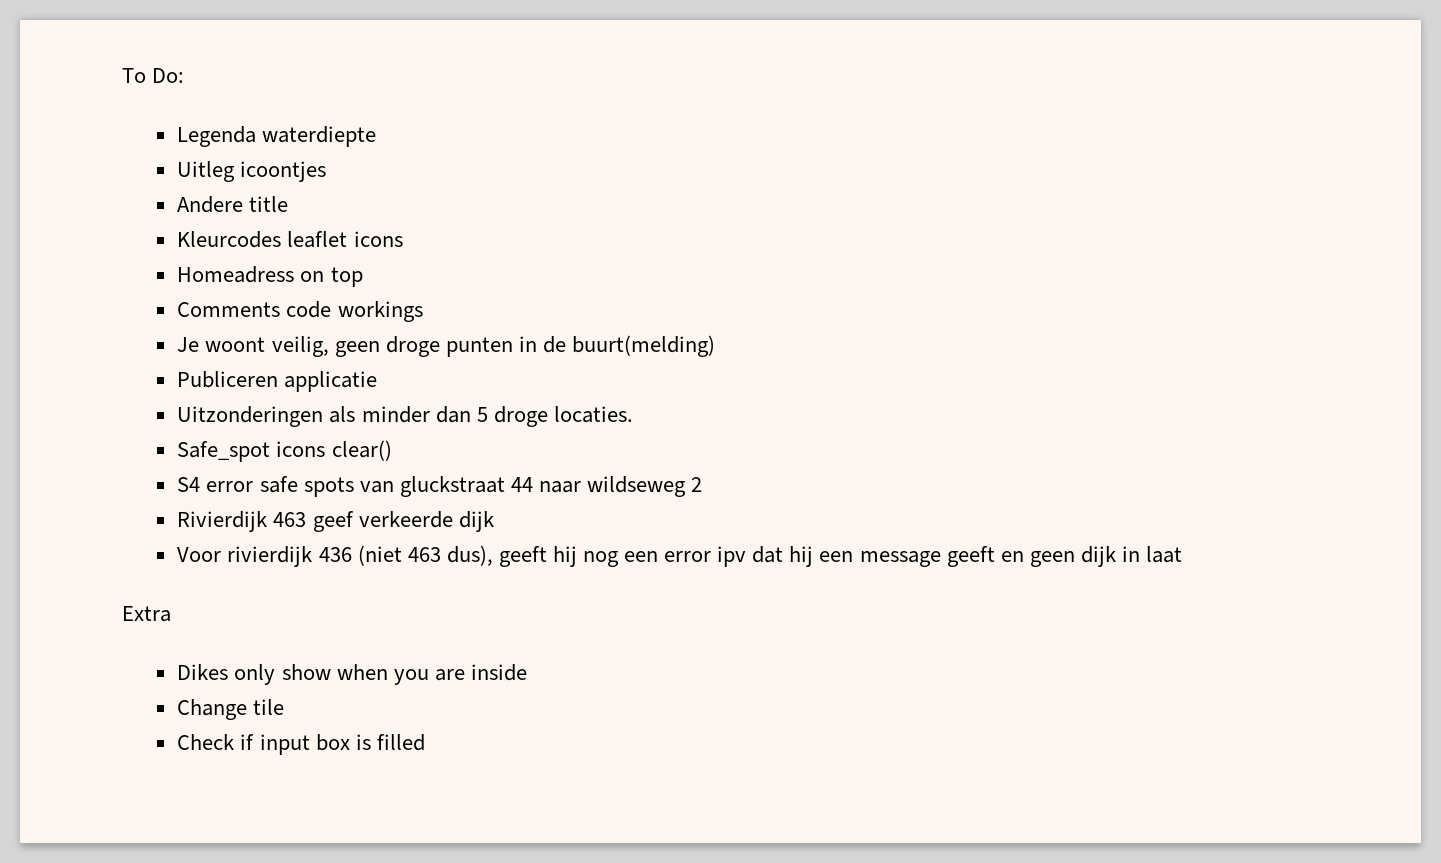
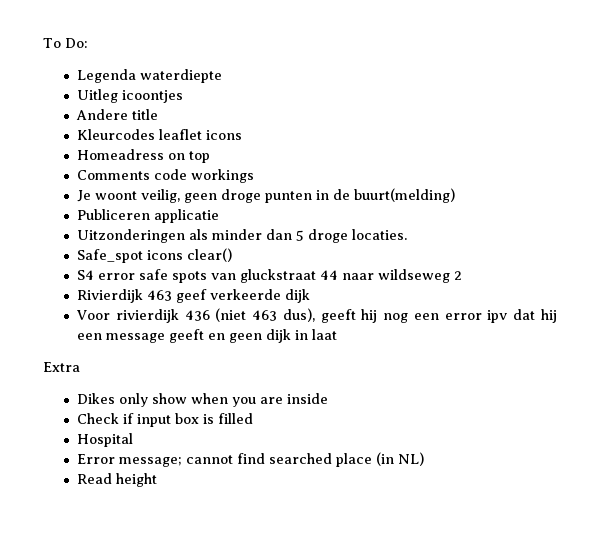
- Change tile
+ Hospital
+ Error message; cannot find searched place (in NL)
+ Read height

